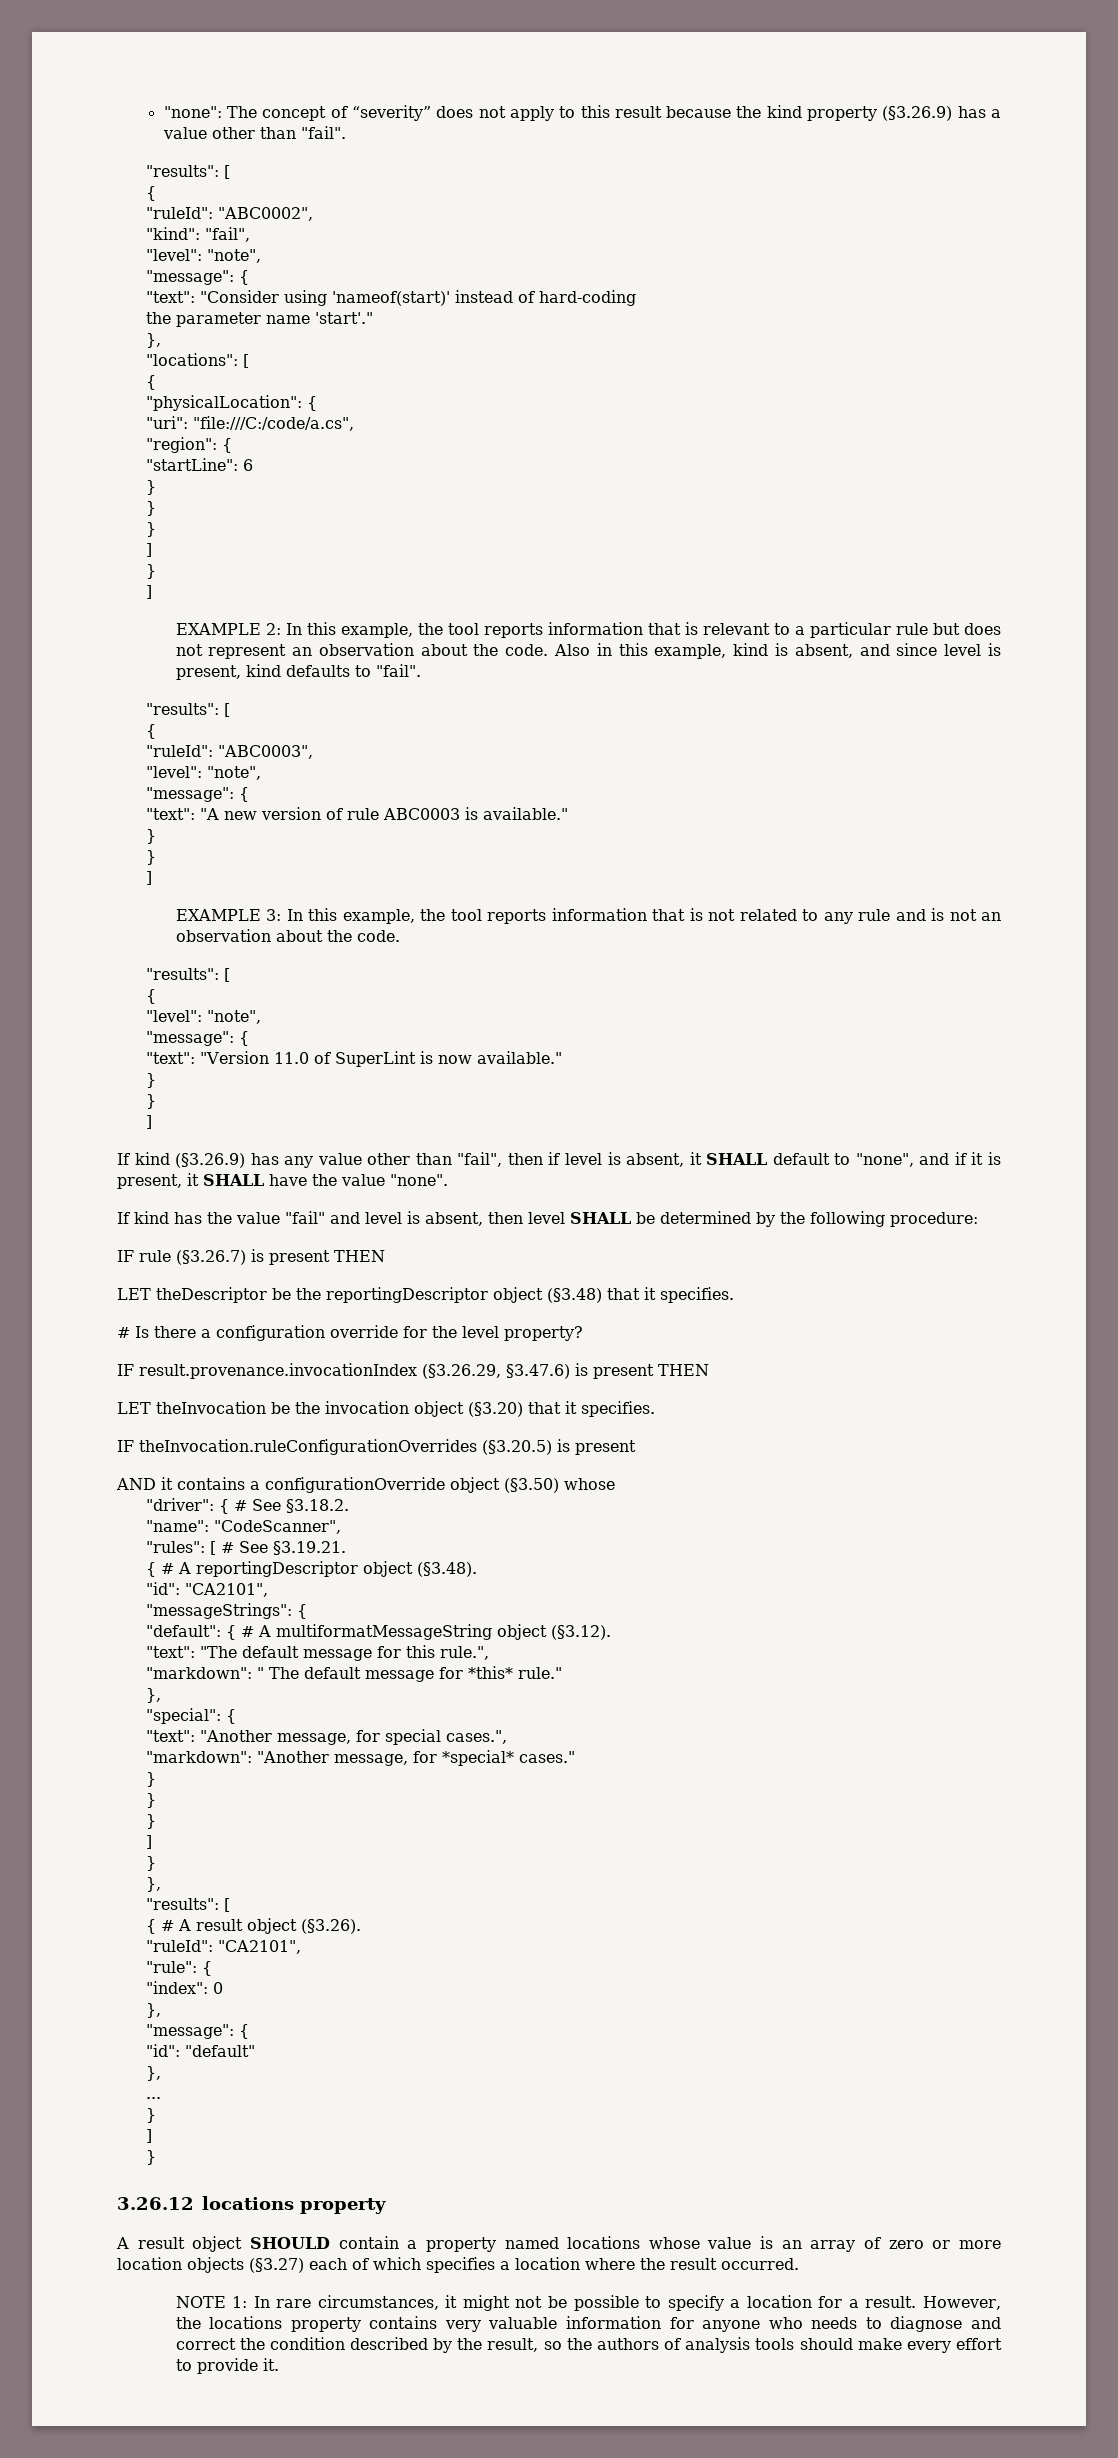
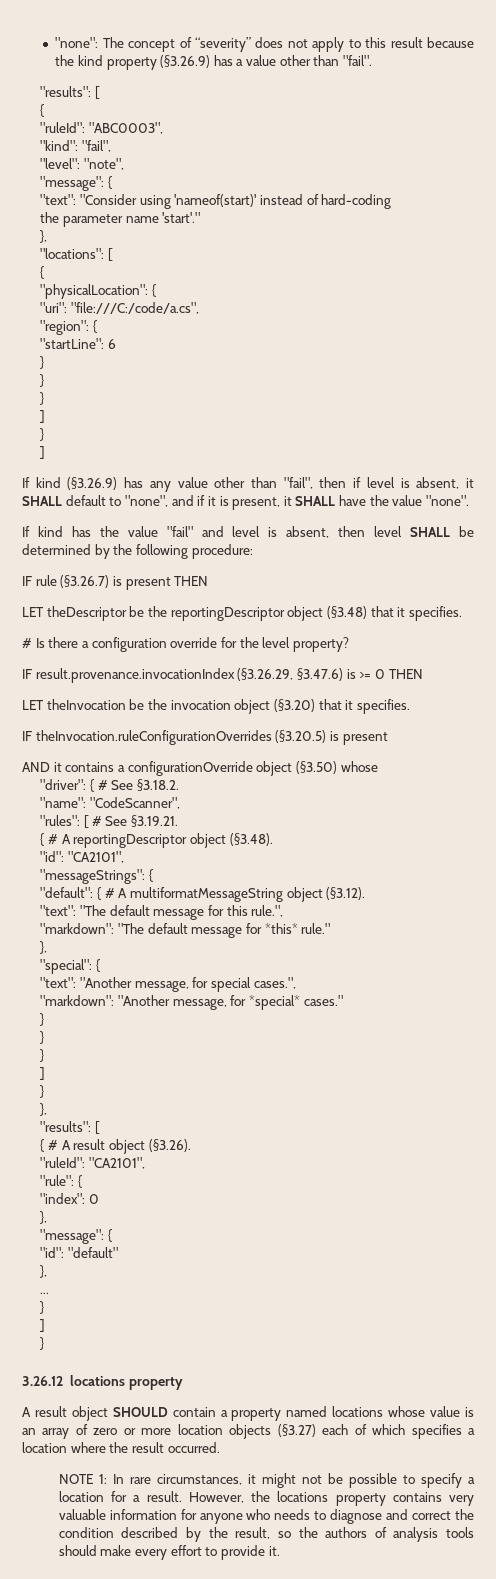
- "ruleId": "ABC0002",
+ "ruleId": "ABC0003",
- EXAMPLE 2: In this example, the tool reports information that is relevant to a particular rule but does not represent an observation about the code. Also in this example, kind is absent, and since level is present, kind defaults to "fail".
- "results": [
- {
- "ruleId": "ABC0003",
- "level": "note",
- "message": {
- "text": "A new version of rule ABC0003 is available."
- }
- }
- ]
- EXAMPLE 3: In this example, the tool reports information that is not related to any rule and is not an observation about the code.
- "results": [
- {
- "level": "note",
- "message": {
- "text": "Version 11.0 of SuperLint is now available."
- }
- }
- ]
- IF result.provenance.invocationIndex (§3.26.29, §3.47.6) is present THEN
+ IF result.provenance.invocationIndex (§3.26.29, §3.47.6) is >= 0 THEN
- "markdown": " The default message for *this* rule."
+ "markdown": "The default message for *this* rule."

